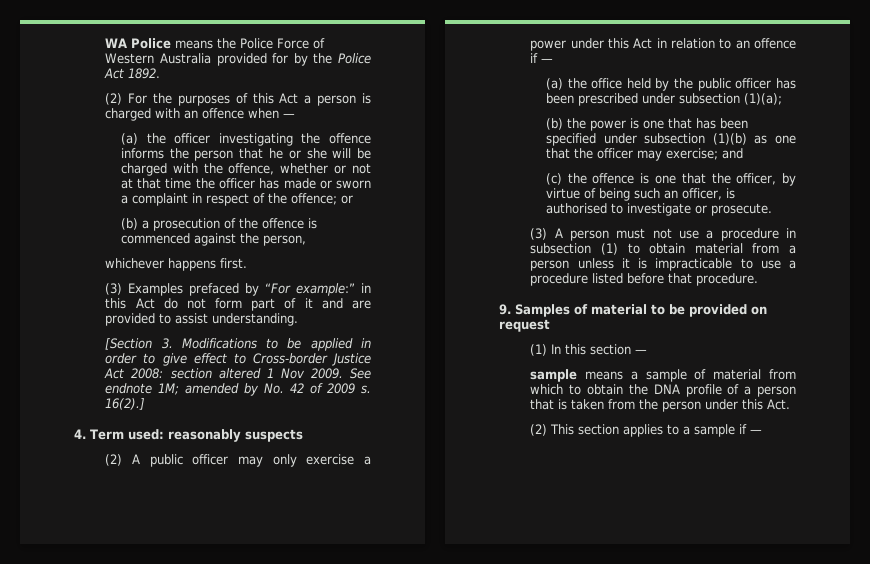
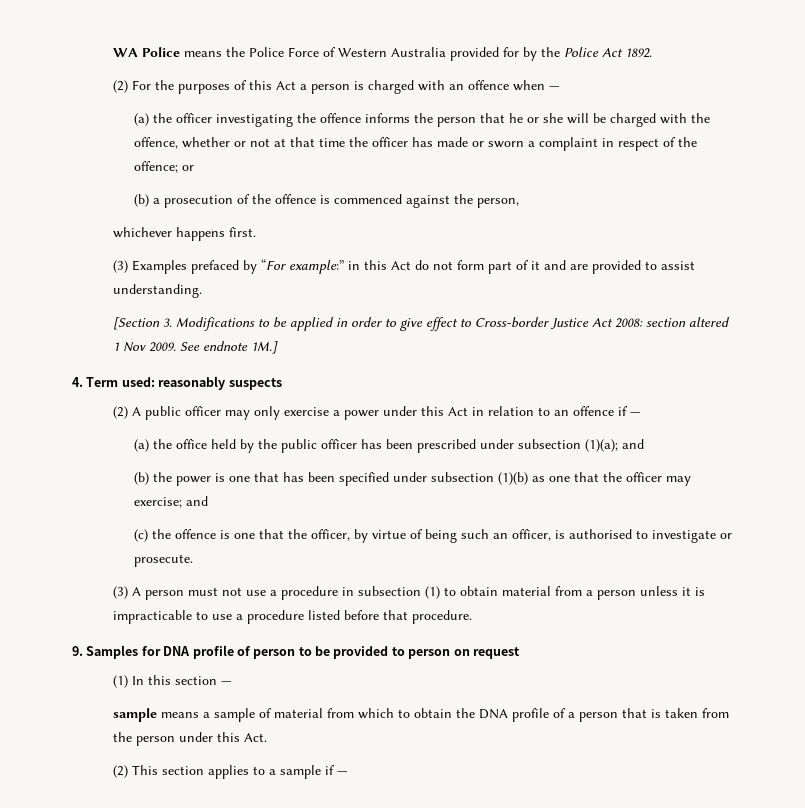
- See endnote 1M; amended by No. 42 of 2009 s. 16(2).]
+ See endnote 1M.]
- (a) the office held by the public officer has been prescribed under subsection (1)(a);
+ (a) the office held by the public officer has been prescribed under subsection (1)(a); and
- 9. Samples of material to be provided on request
+ 9. Samples for DNA profile of person to be provided to person on request

